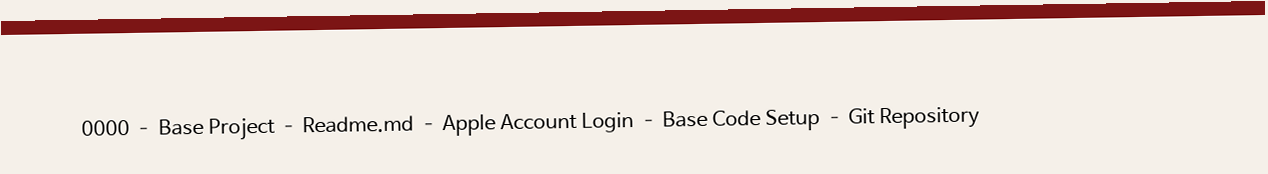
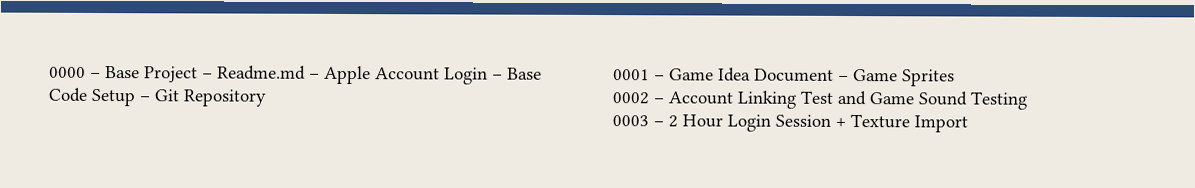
+ 0001 – Game Idea Document – Game Sprites
+ 0002 – Account Linking Test and Game Sound Testing
+ 0003 – 2 Hour Login Session + Texture Import

